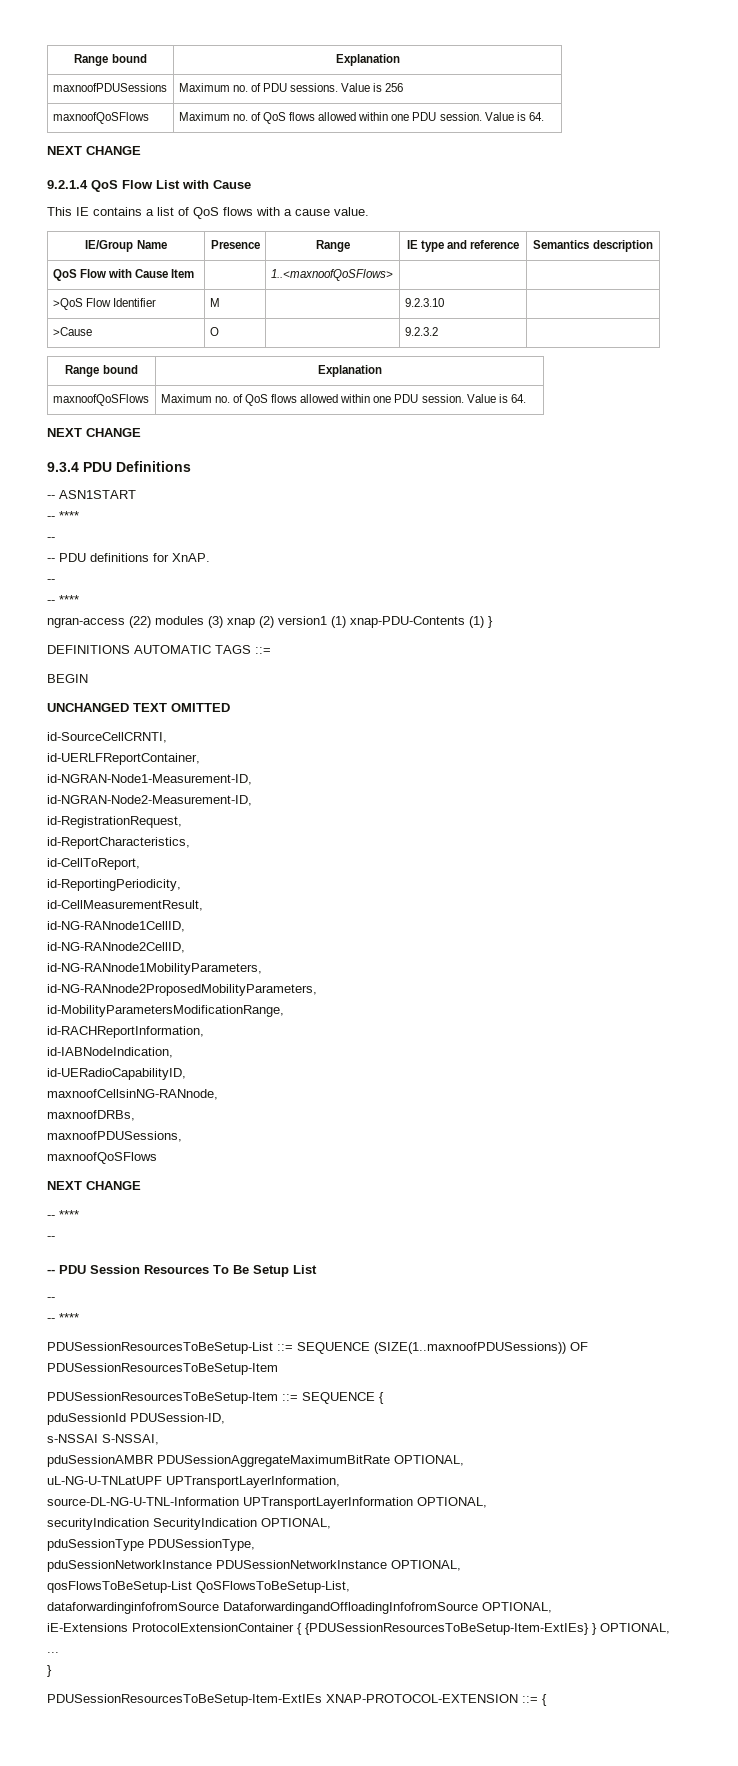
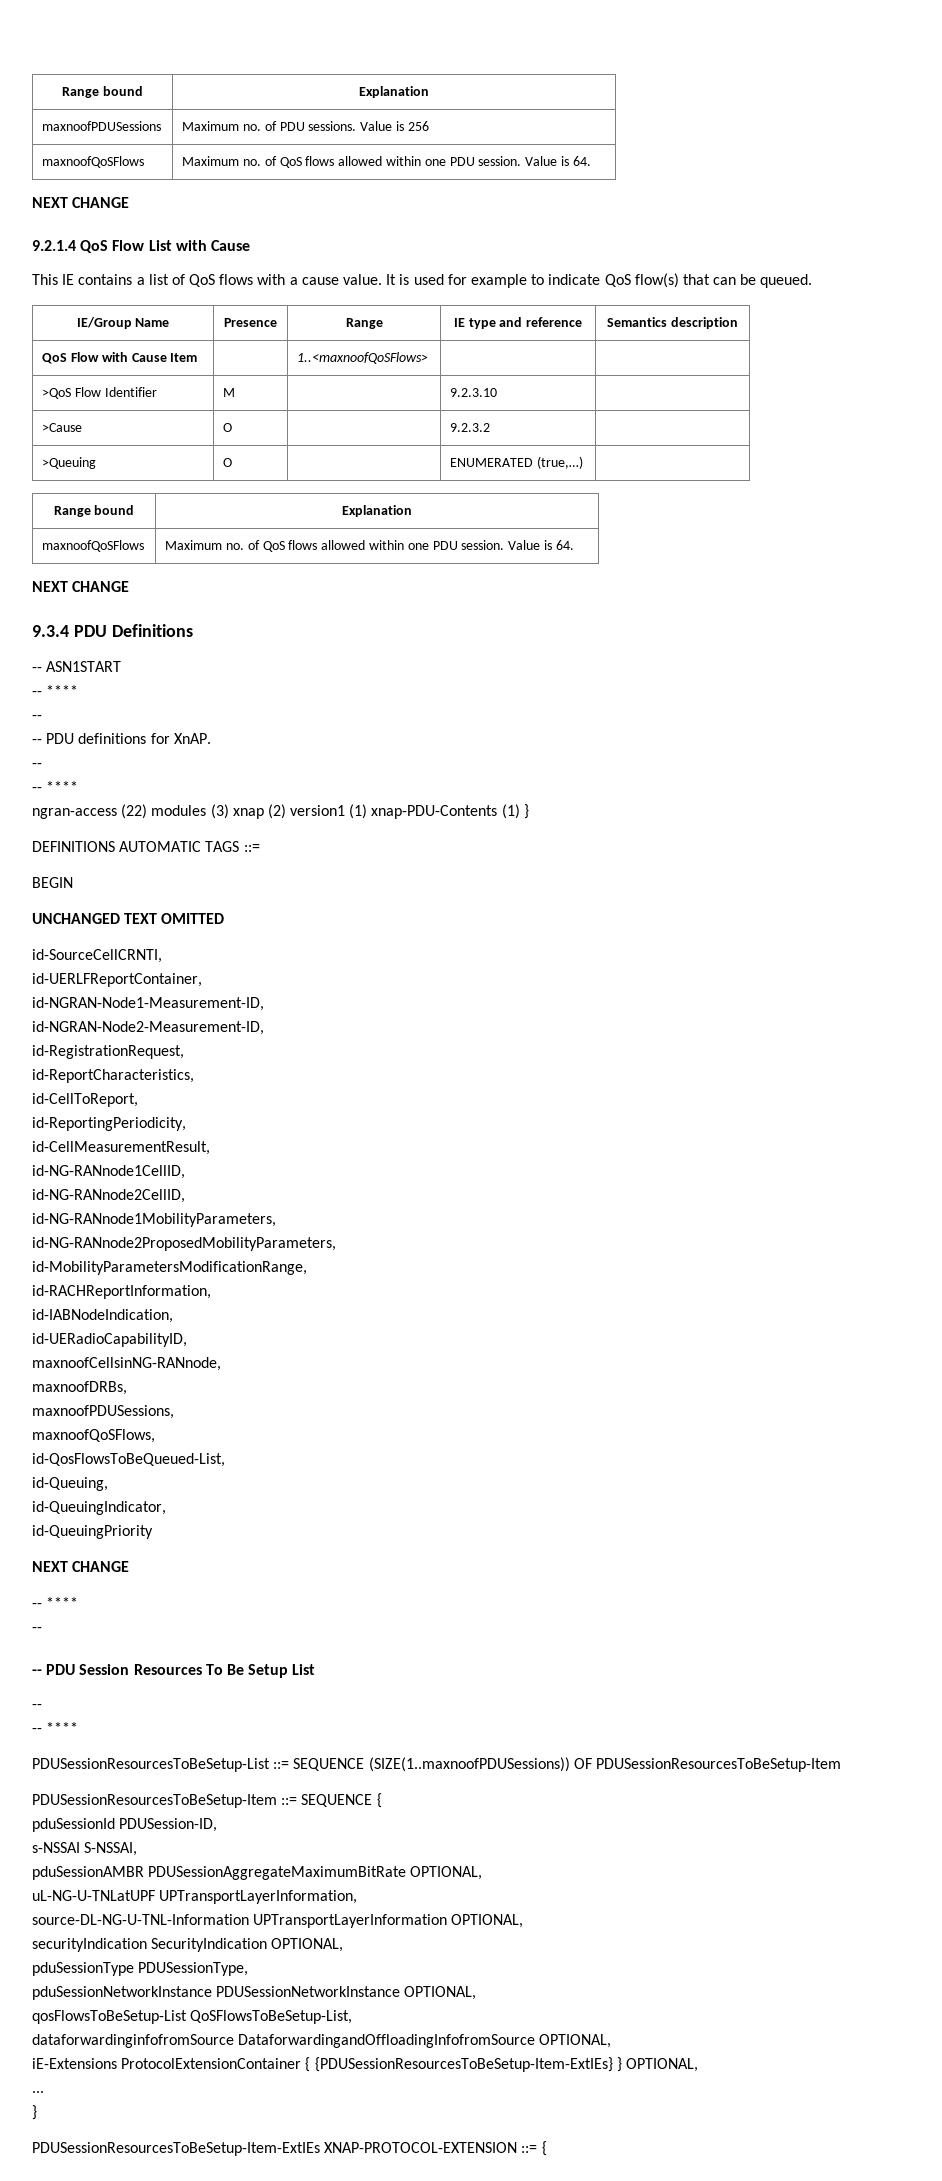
+ It is used for example to indicate QoS flow(s) that can be queued.
+ >Queuing | O | | ENUMERATED (true,…) |
  maxnoofPDUSessions,
- maxnoofQoSFlows
+ maxnoofQoSFlows,
+ id-QosFlowsToBeQueued-List,
+ id-Queuing,
+ id-QueuingIndicator,
+ id-QueuingPriority

